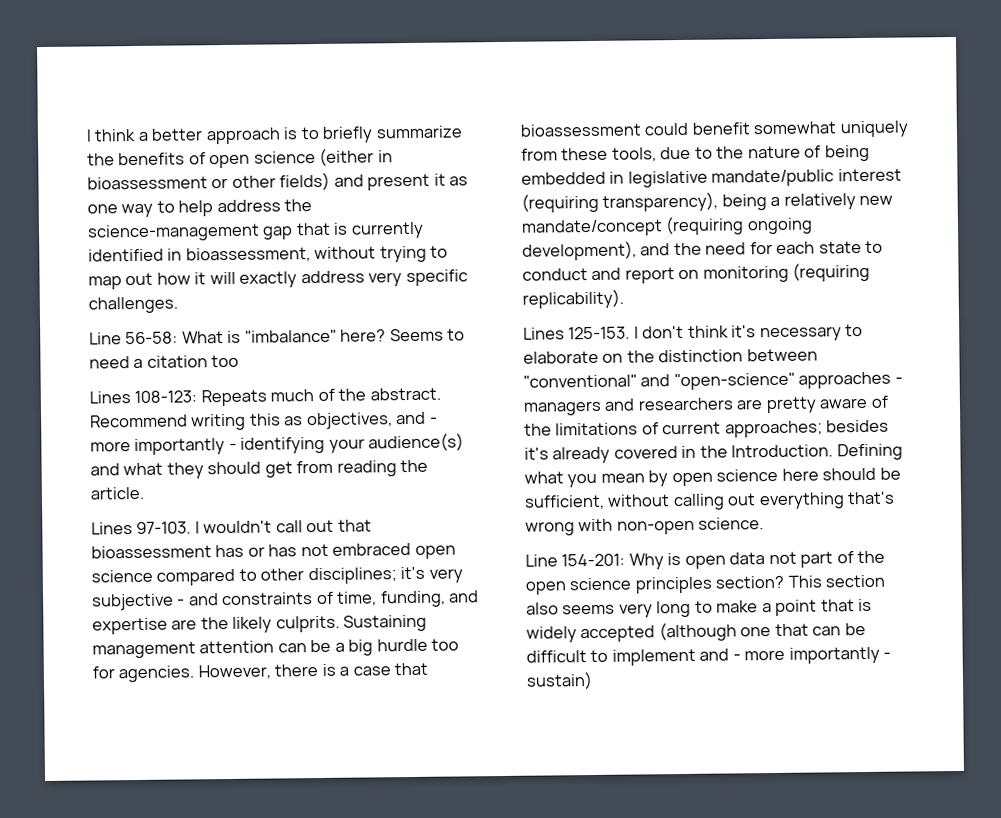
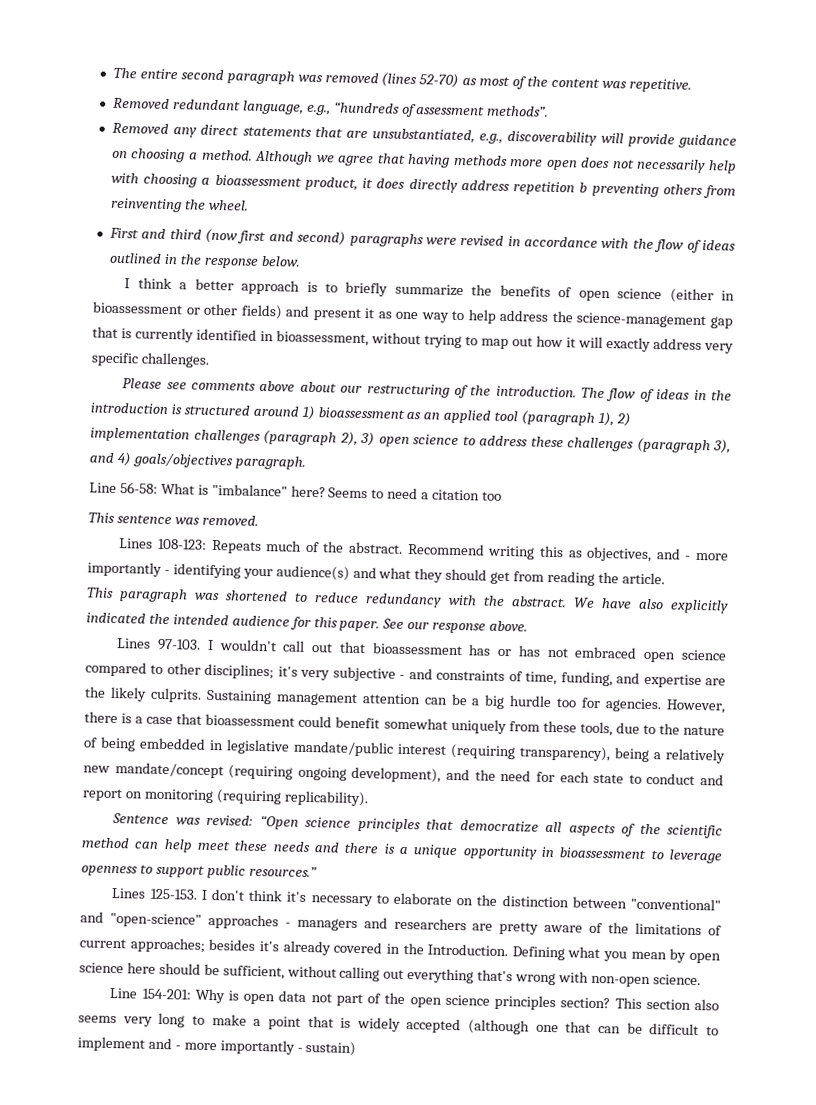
+ The entire second paragraph was removed (lines 52-70) as most of the content was repetitive.
+ Removed redundant language, e.g., “hundreds of assessment methods”.
+ Removed any direct statements that are unsubstantiated, e.g., discoverability will provide guidance on choosing a method. Although we agree that having methods more open does not necessarily help with choosing a bioassessment product, it does directly address repetition b preventing others from reinventing the wheel.
+ First and third (now first and second) paragraphs were revised in accordance with the flow of ideas outlined in the response below.
+ Please see comments above about our restructuring of the introduction. The flow of ideas in the introduction is structured around 1) bioassessment as an applied tool (paragraph 1), 2) implementation challenges (paragraph 2), 3) open science to address these challenges (paragraph 3), and 4) goals/objectives paragraph.
+ This sentence was removed.
+ This paragraph was shortened to reduce redundancy with the abstract. We have also explicitly indicated the intended audience for this paper. See our response above.
+ Sentence was revised: “Open science principles that democratize all aspects of the scientific method can help meet these needs and there is a unique opportunity in bioassessment to leverage openness to support public resources.”

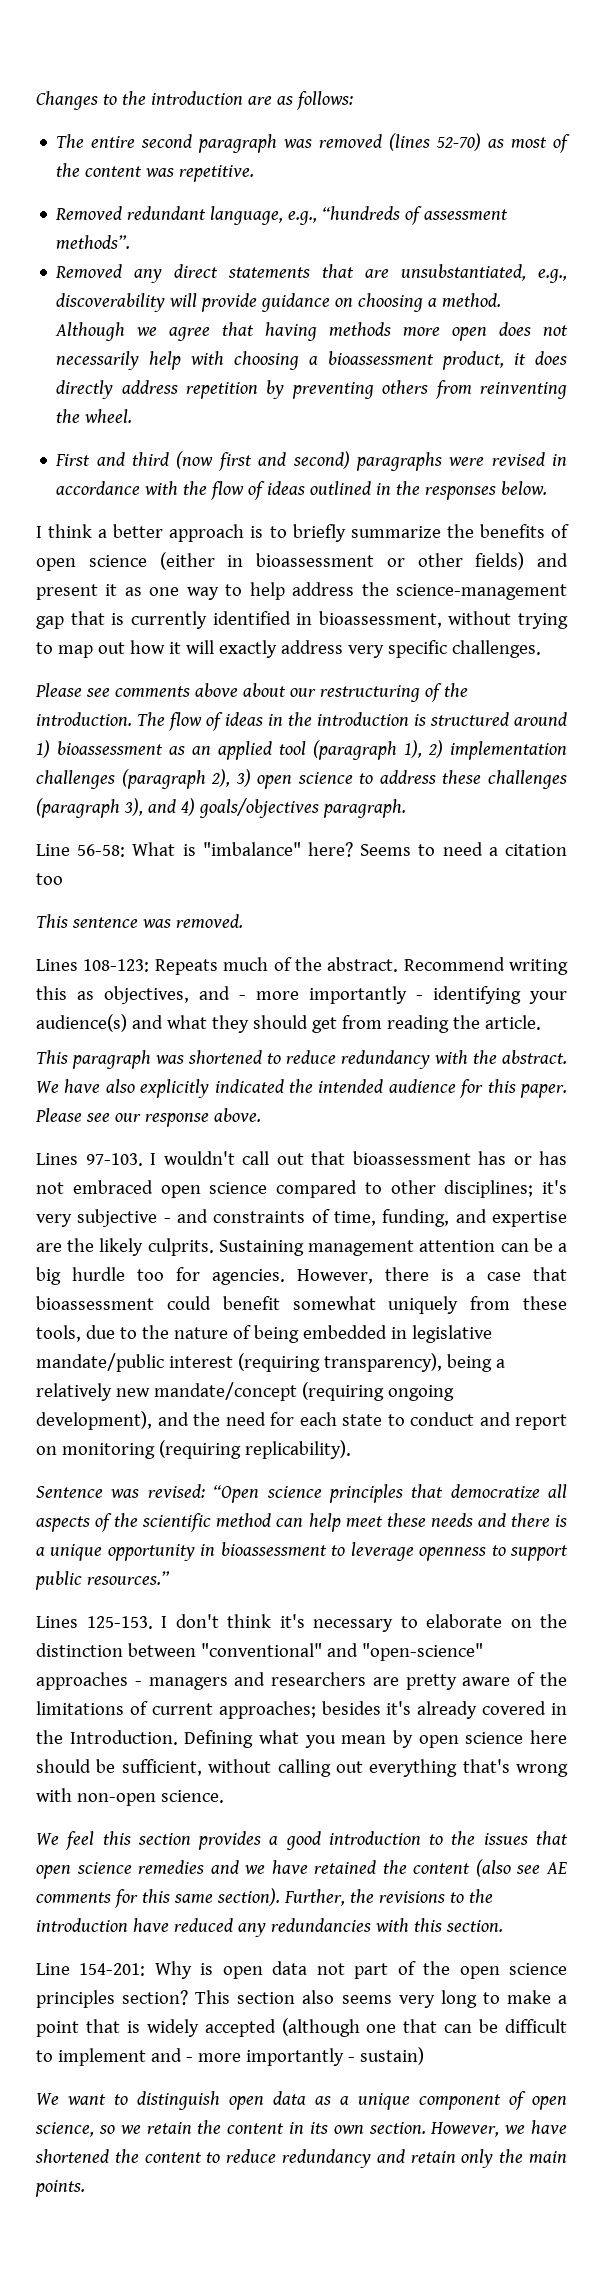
+ Changes to the introduction are as follows:
- Although we agree that having methods more open does not necessarily help with choosing a bioassessment product, it does directly address repetition b preventing others from reinventing the wheel.
+ Although we agree that having methods more open does not necessarily help with choosing a bioassessment product, it does directly address repetition by preventing others from reinventing the wheel.
- First and third (now first and second) paragraphs were revised in accordance with the flow of ideas outlined in the response below.
+ First and third (now first and second) paragraphs were revised in accordance with the flow of ideas outlined in the responses below.
- See our response above.
+ Please see our response above.
+ We feel this section provides a good introduction to the issues that open science remedies and we have retained the content (also see AE comments for this same section). Further, the revisions to the introduction have reduced any redundancies with this section.
+ We want to distinguish open data as a unique component of open science, so we retain the content in its own section. However, we have shortened the content to reduce redundancy and retain only the main points.

